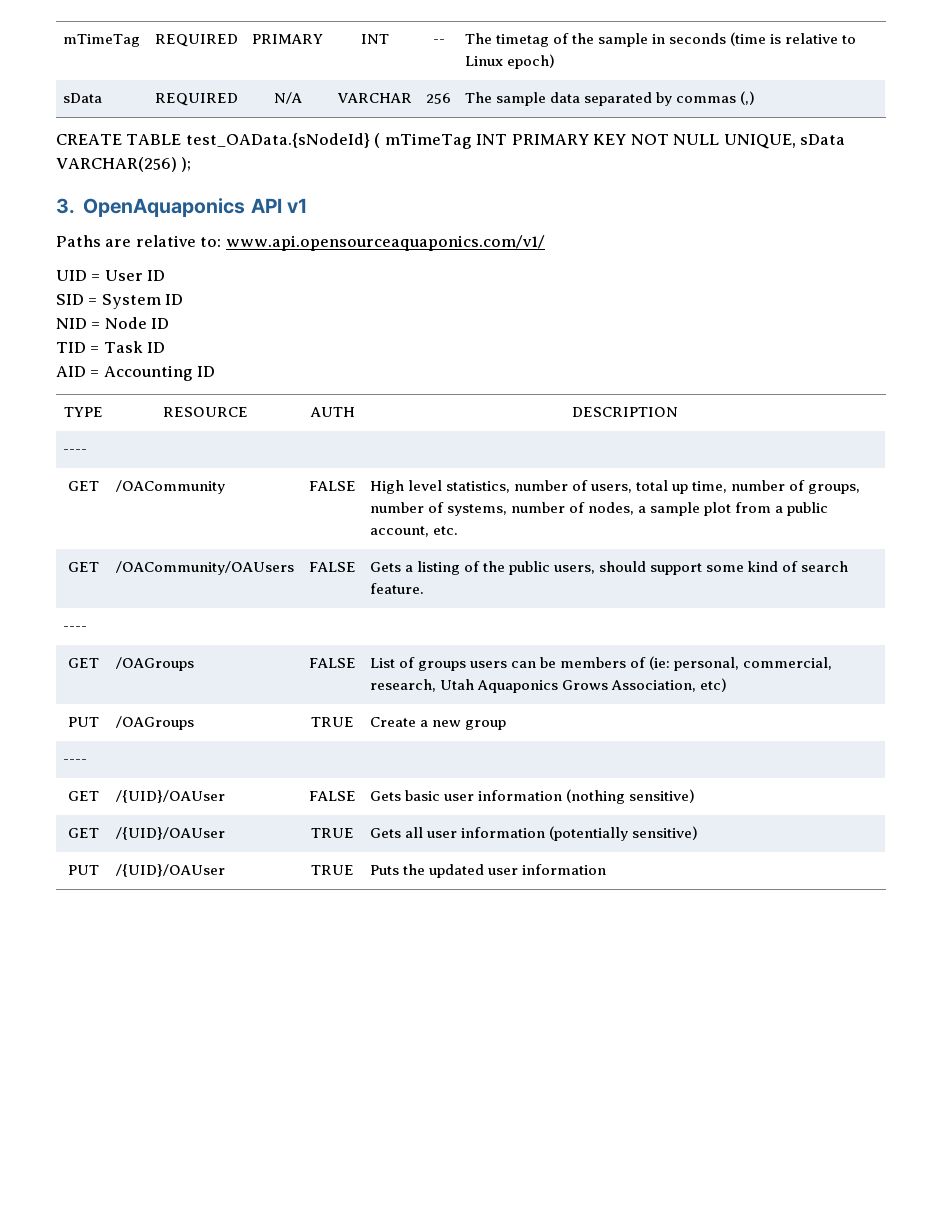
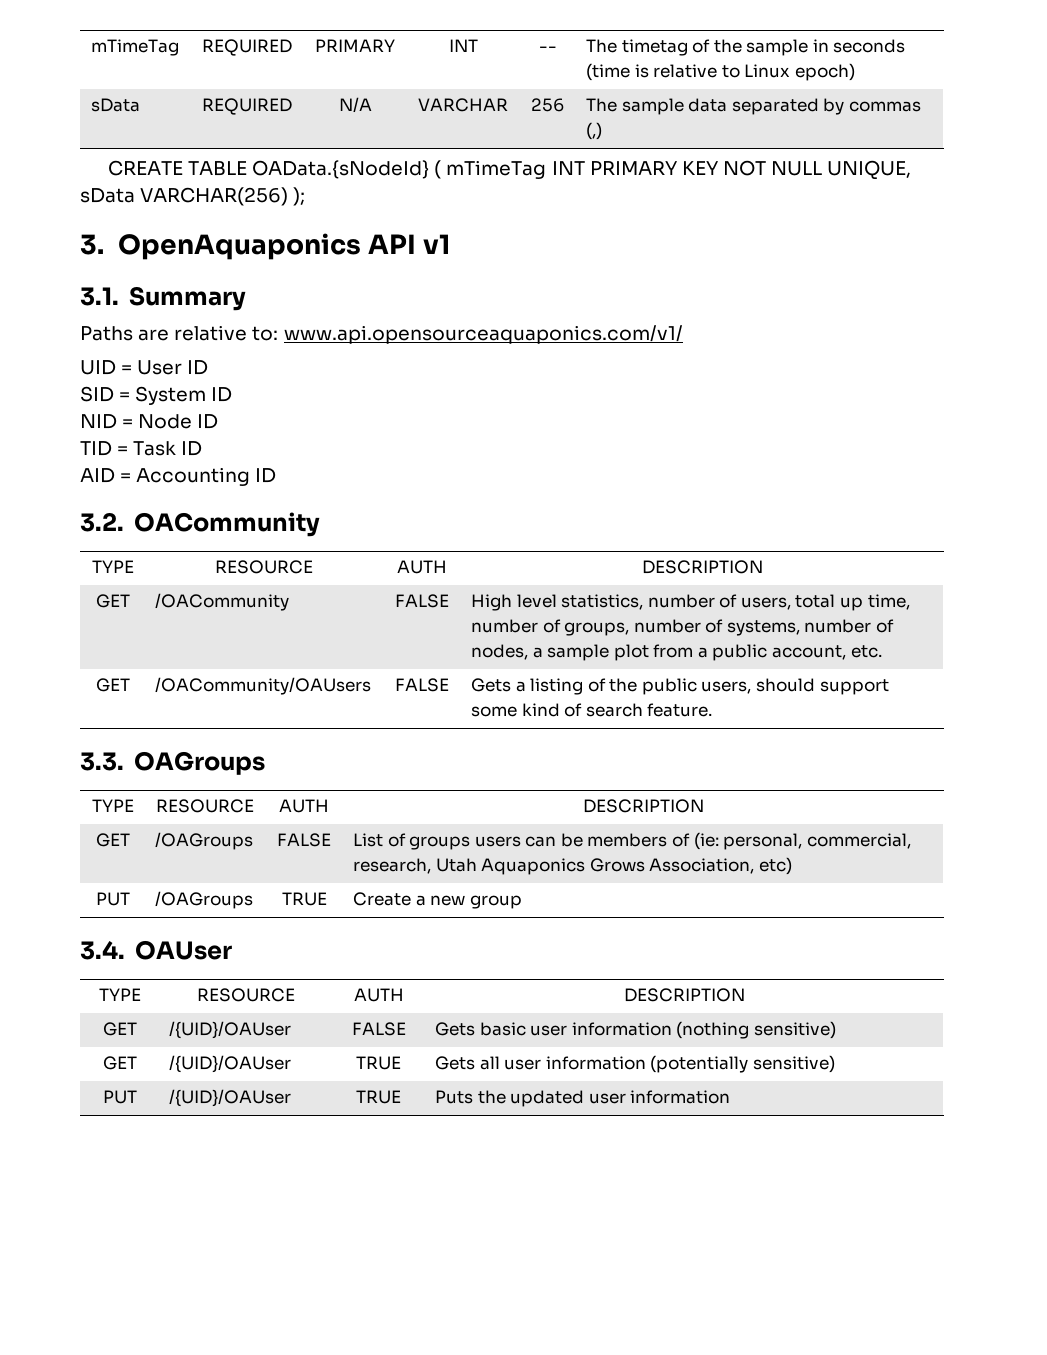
- CREATE TABLE test_OAData.{sNodeId} ( mTimeTag INT PRIMARY KEY NOT NULL UNIQUE, sData VARCHAR(256) );
+ CREATE TABLE OAData.{sNodeId} ( mTimeTag INT PRIMARY KEY NOT NULL UNIQUE, sData VARCHAR(256) );
+ 3.1. Summary
+ 3.2. OACommunity
  TYPE | RESOURCE | AUTH | DESCRIPTION
- ----
  GET | /OACommunity/OAUsers | FALSE | Gets a listing of the public users, should support some kind of search feature.
- ----
+ 3.3. OAGroups
+ TYPE | RESOURCE | AUTH | DESCRIPTION
  PUT | /OAGroups | TRUE | Create a new group
- ----
+ 3.4. OAUser
+ TYPE | RESOURCE | AUTH | DESCRIPTION

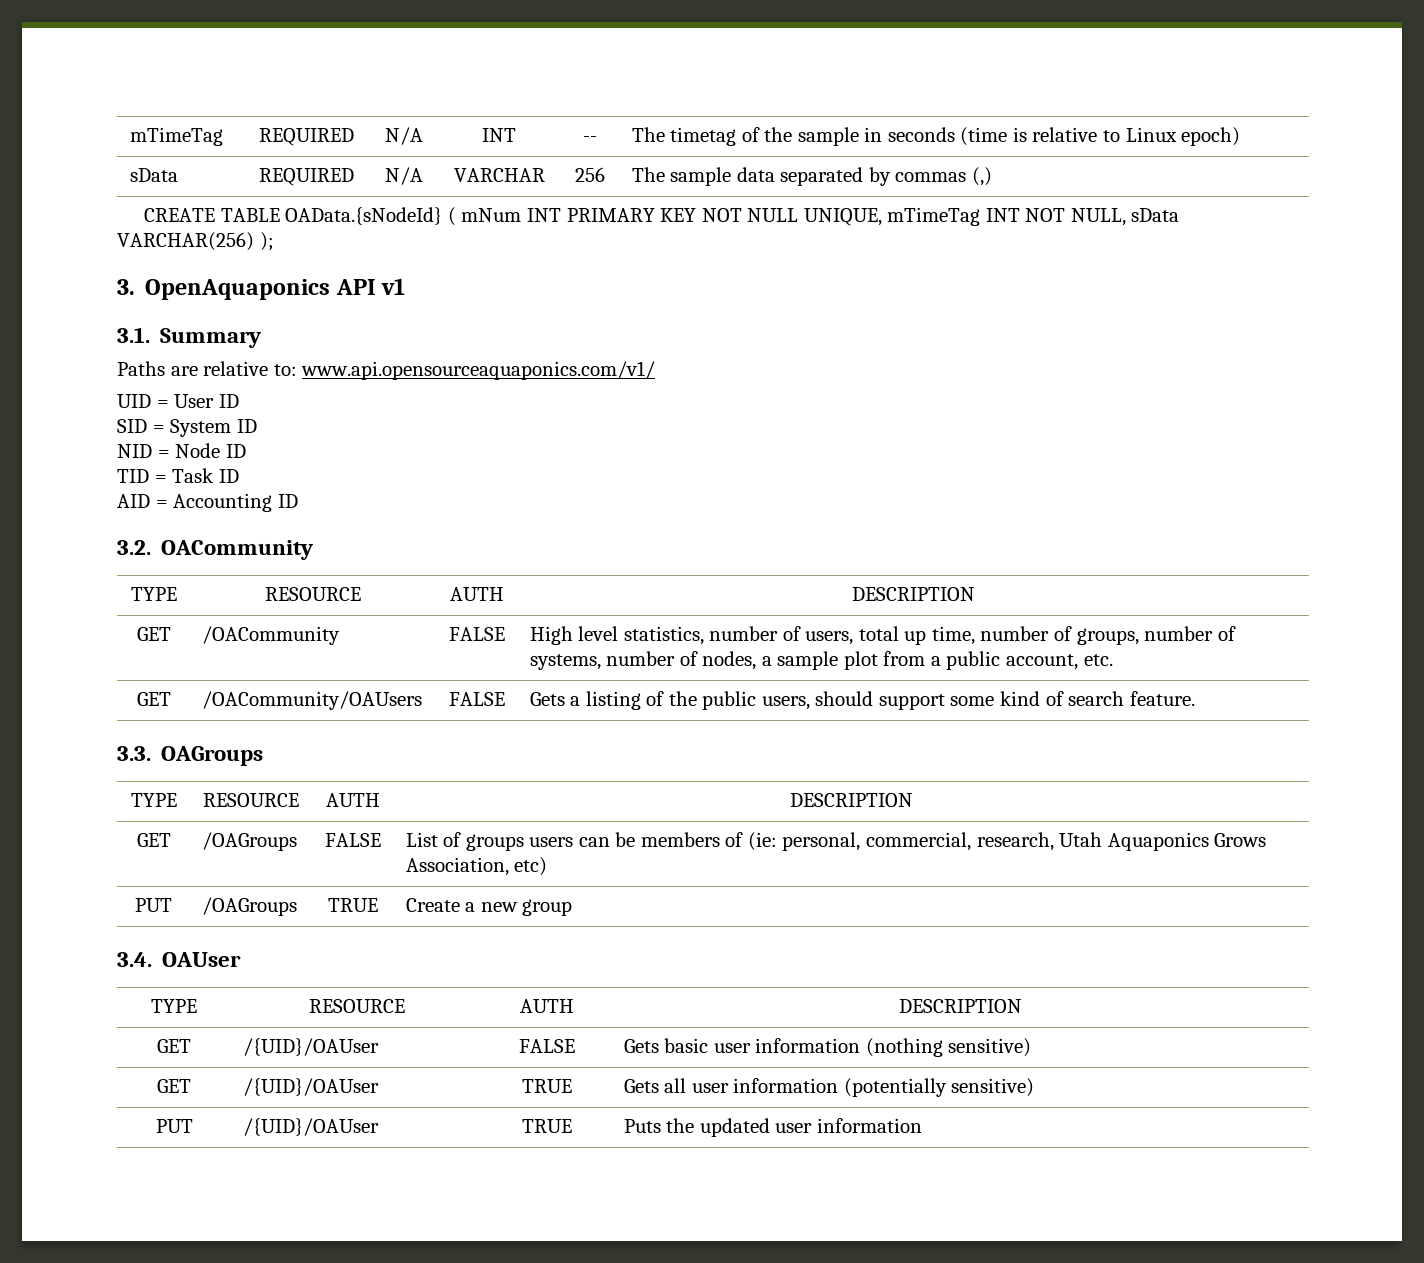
- mTimeTag | REQUIRED | PRIMARY | INT | -- | The timetag of the sample in seconds (time is relative to Linux epoch)
+ mTimeTag | REQUIRED | N/A | INT | -- | The timetag of the sample in seconds (time is relative to Linux epoch)
- CREATE TABLE OAData.{sNodeId} ( mTimeTag INT PRIMARY KEY NOT NULL UNIQUE, sData VARCHAR(256) );
+ CREATE TABLE OAData.{sNodeId} ( mNum INT PRIMARY KEY NOT NULL UNIQUE, mTimeTag INT NOT NULL, sData VARCHAR(256) );

